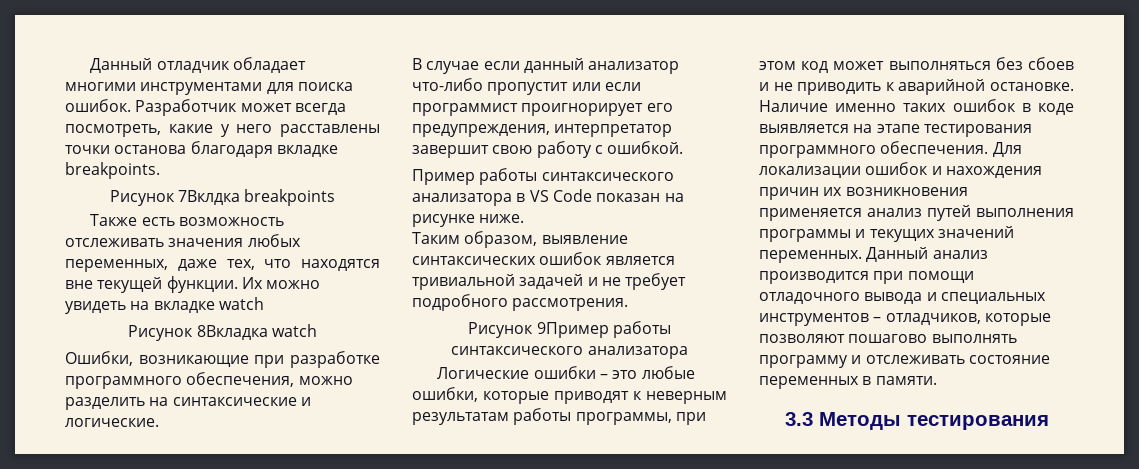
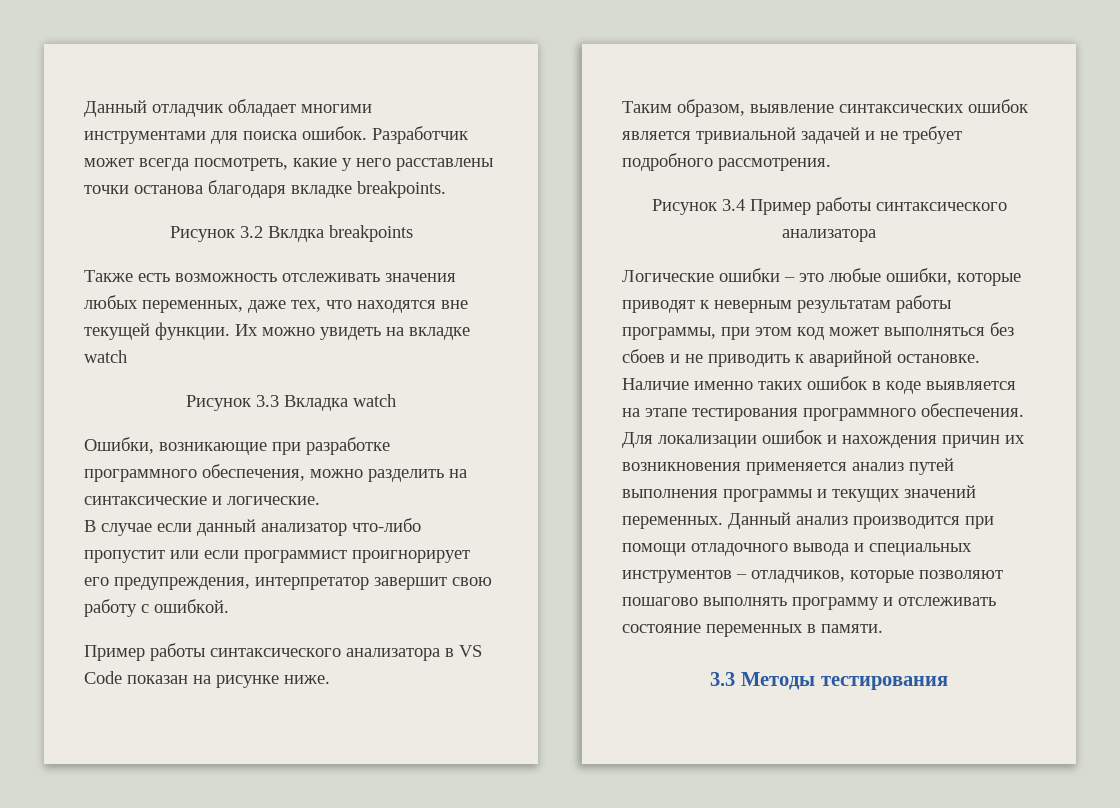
- Рисунок 7Вклдка breakpoints
+ Рисунок 3.2 Вклдка breakpoints
- Рисунок 8Вкладка watch
+ Рисунок 3.3 Вкладка watch
- Рисунок 9Пример работы синтаксического анализатора
+ Рисунок 3.4 Пример работы синтаксического анализатора

